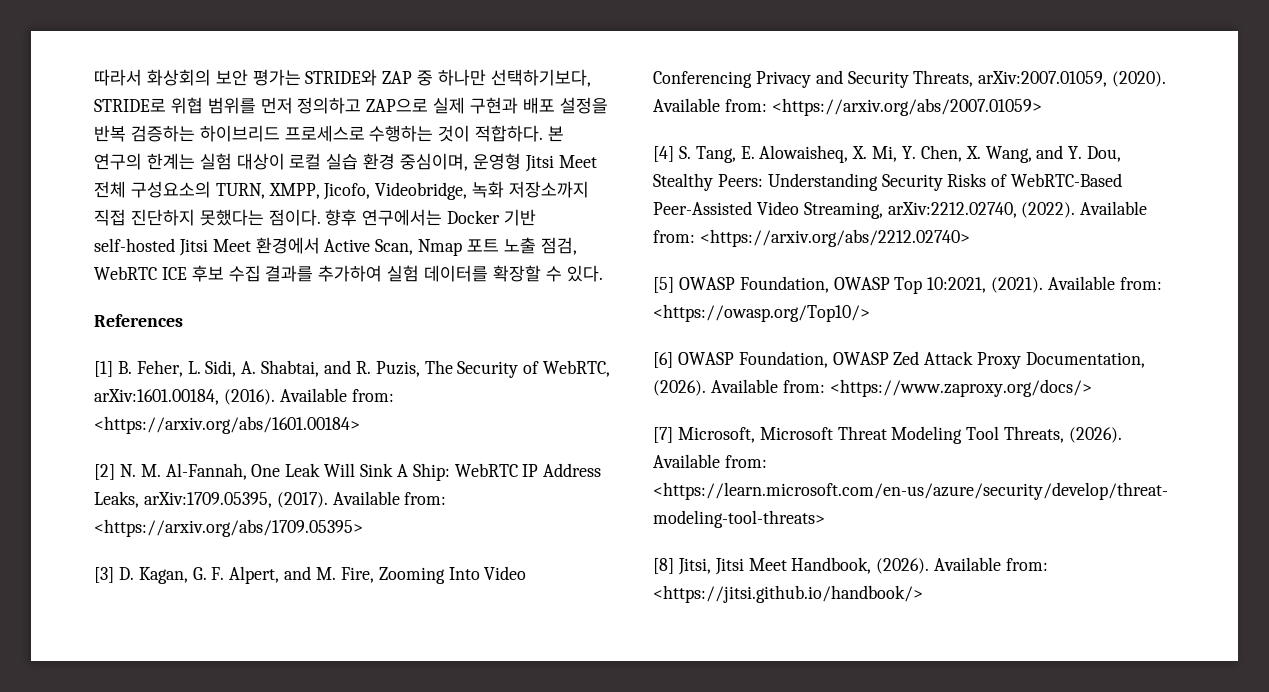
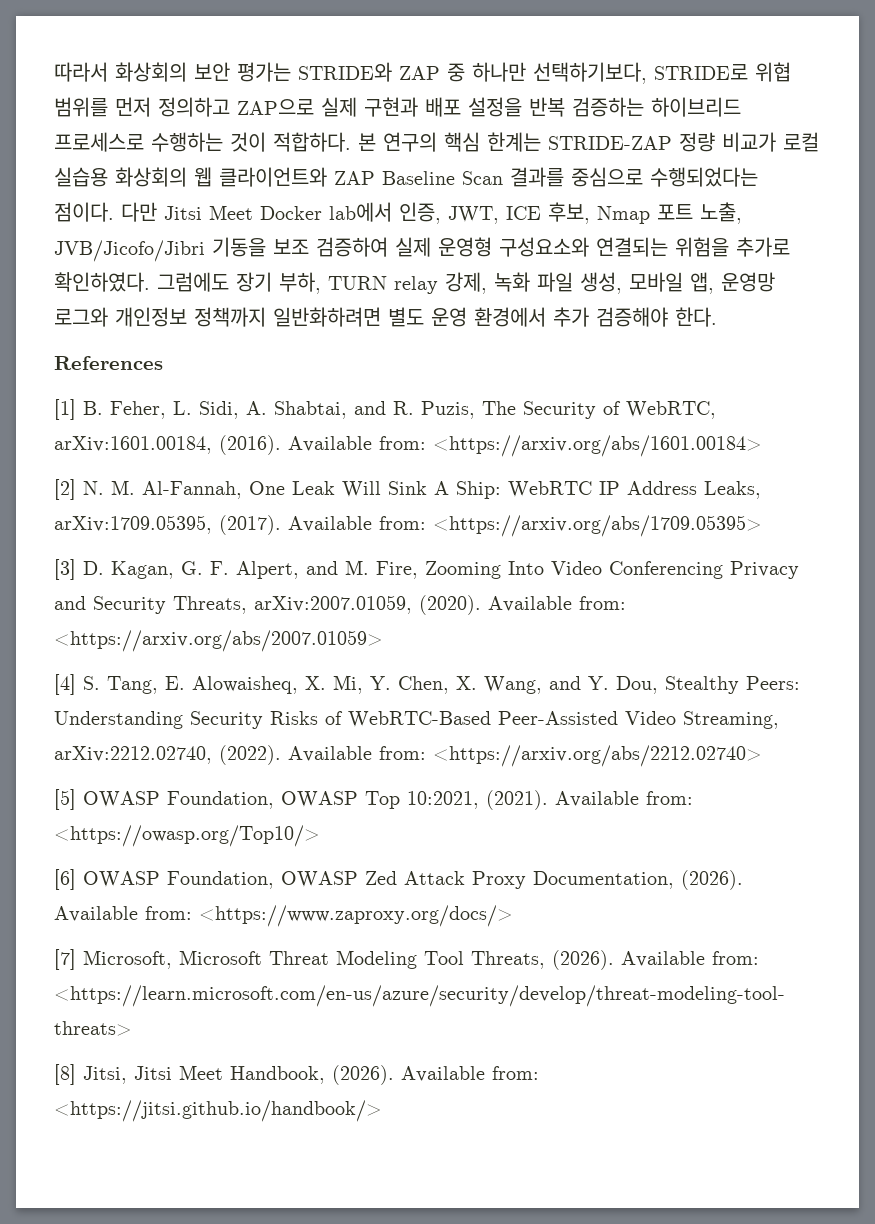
- 본 연구의 한계는 실험 대상이 로컬 실습 환경 중심이며, 운영형 Jitsi Meet 전체 구성요소의 TURN, XMPP, Jicofo, Videobridge, 녹화 저장소까지 직접 진단하지 못했다는 점이다. 향후 연구에서는 Docker 기반 self-hosted Jitsi Meet 환경에서 Active Scan, Nmap 포트 노출 점검, WebRTC ICE 후보 수집 결과를 추가하여 실험 데이터를 확장할 수 있다.
+ 본 연구의 핵심 한계는 STRIDE-ZAP 정량 비교가 로컬 실습용 화상회의 웹 클라이언트와 ZAP Baseline Scan 결과를 중심으로 수행되었다는 점이다. 다만 Jitsi Meet Docker lab에서 인증, JWT, ICE 후보, Nmap 포트 노출, JVB/Jicofo/Jibri 기동을 보조 검증하여 실제 운영형 구성요소와 연결되는 위험을 추가로 확인하였다. 그럼에도 장기 부하, TURN relay 강제, 녹화 파일 생성, 모바일 앱, 운영망 로그와 개인정보 정책까지 일반화하려면 별도 운영 환경에서 추가 검증해야 한다.

